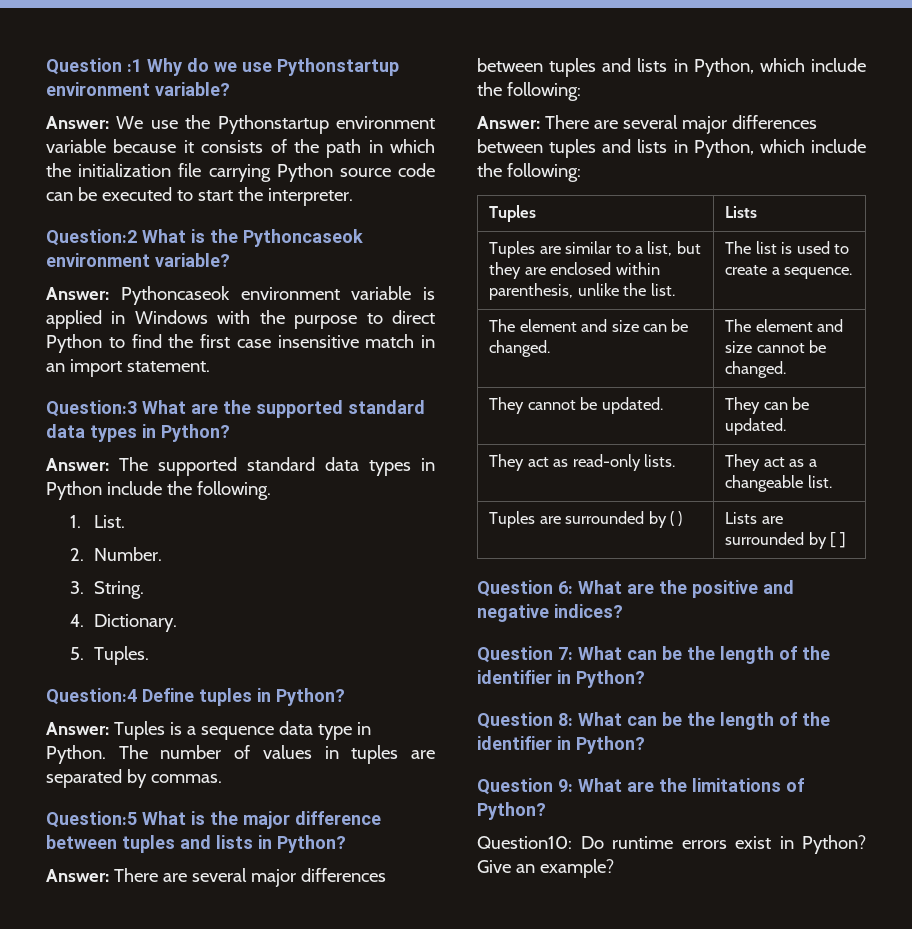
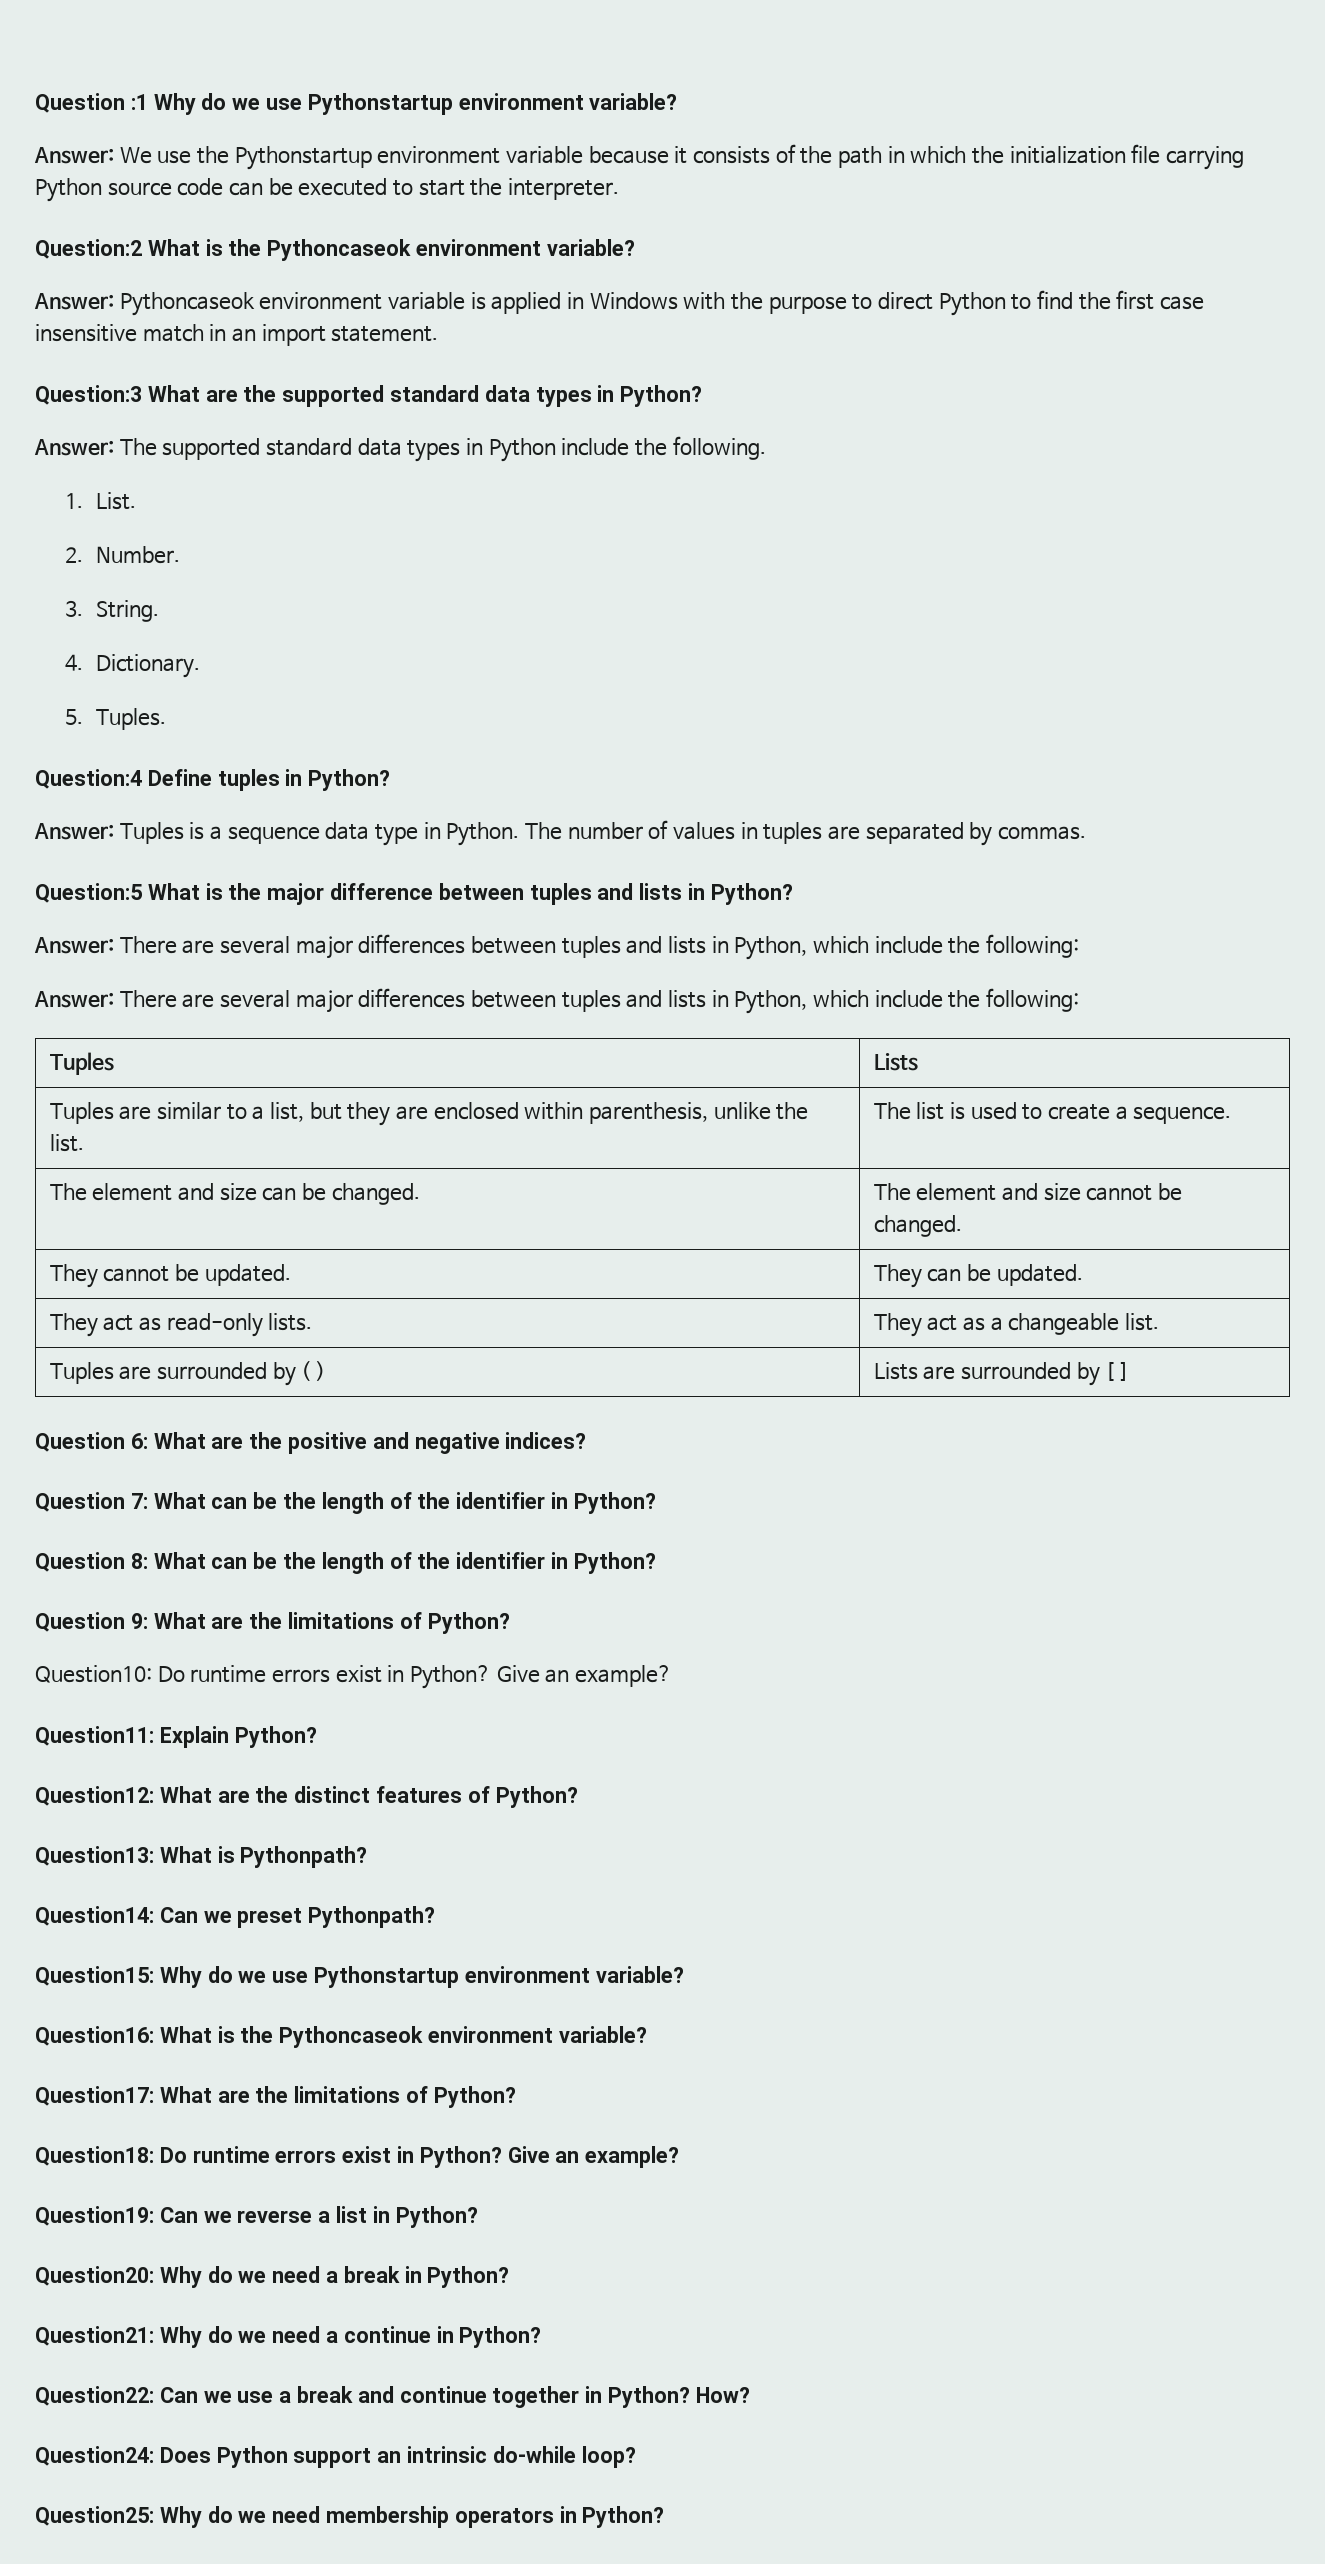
+ Question11: Explain Python?
+ Question12: What are the distinct features of Python?
+ Question13: What is Pythonpath?
+ Question14: Can we preset Pythonpath?
+ Question15: Why do we use Pythonstartup environment variable?
+ Question16: What is the Pythoncaseok environment variable?
+ Question17: What are the limitations of Python?
+ Question18: Do runtime errors exist in Python? Give an example?
+ Question19: Can we reverse a list in Python?
+ Question20: Why do we need a break in Python?
+ Question21: Why do we need a continue in Python?
+ Question22: Can we use a break and continue together in Python? How?
+ Question24: Does Python support an intrinsic do-while loop?
+ Question25: Why do we need membership operators in Python?

